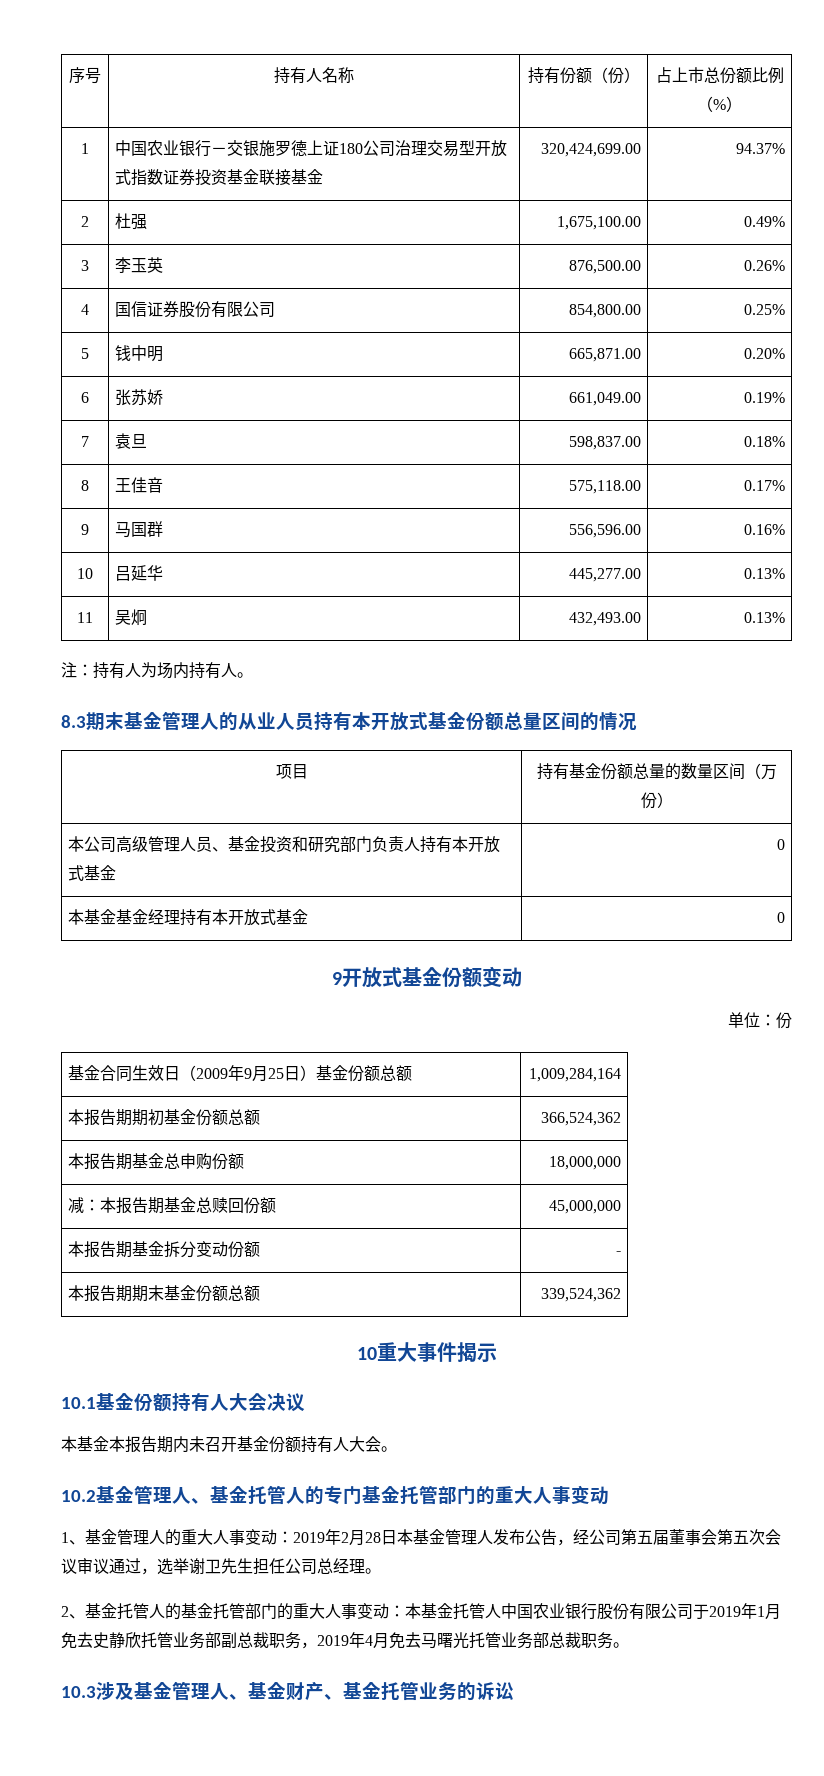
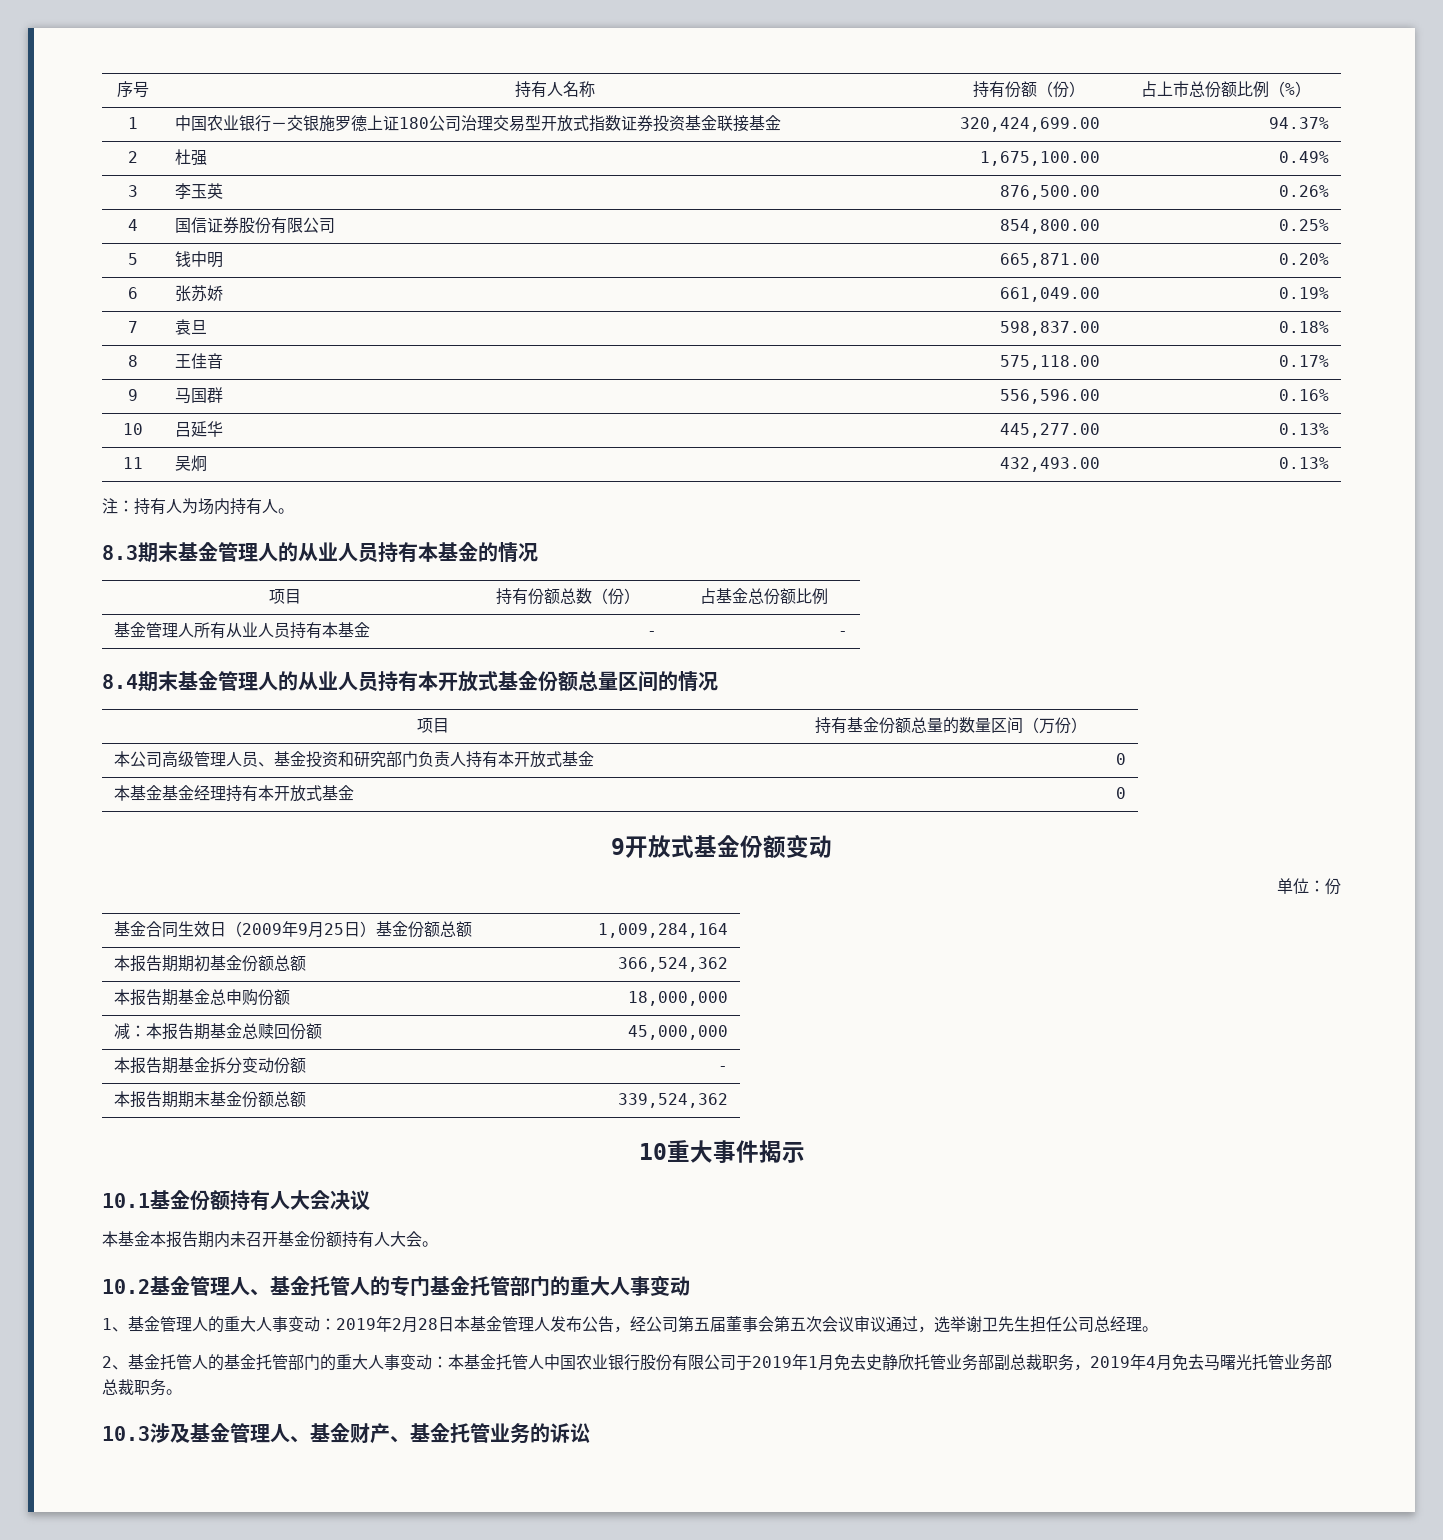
- 8.3期末基金管理人的从业人员持有本开放式基金份额总量区间的情况
+ 8.3期末基金管理人的从业人员持有本基金的情况
+ 项目 | 持有份额总数（份） | 占基金总份额比例
+ 基金管理人所有从业人员持有本基金 | - | -
+ 8.4期末基金管理人的从业人员持有本开放式基金份额总量区间的情况

